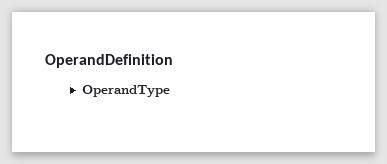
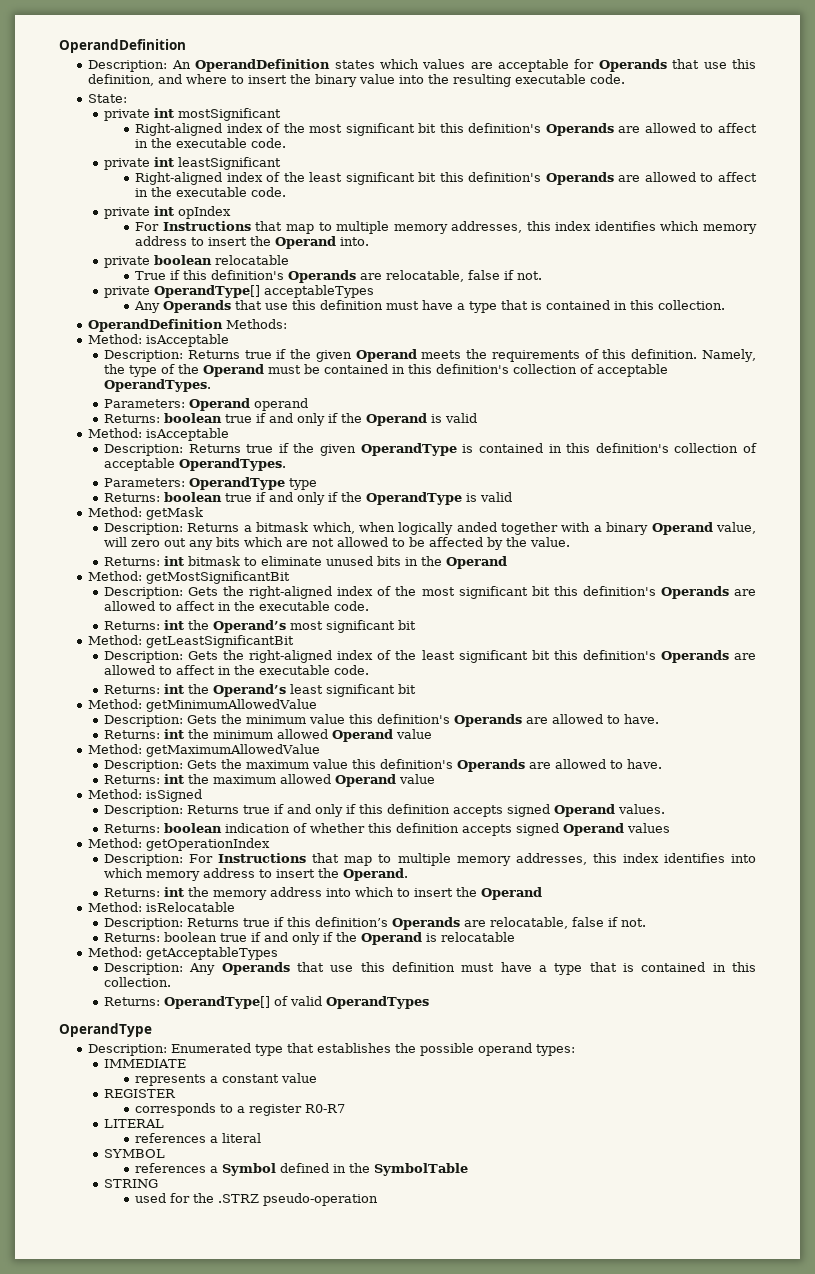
+ Description: An OperandDefinition states which values are acceptable for Operands that use this definition, and where to insert the binary value into the resulting executable code.
+ State:
+ private int mostSignificant
+ Right-aligned index of the most significant bit this definition's Operands are allowed to affect in the executable code.
+ private int leastSignificant
+ Right-aligned index of the least significant bit this definition's Operands are allowed to affect in the executable code.
+ private int opIndex
+ For Instructions that map to multiple memory addresses, this index identifies which memory address to insert the Operand into.
+ private boolean relocatable
+ True if this definition's Operands are relocatable, false if not.
+ private OperandType[] acceptableTypes
+ Any Operands that use this definition must have a type that is contained in this collection.
+ OperandDefinition Methods:
+ Method: isAcceptable
+ Description: Returns true if the given Operand meets the requirements of this definition. Namely, the type of the Operand must be contained in this definition's collection of acceptable OperandTypes.
+ Parameters: Operand operand
+ Returns: boolean true if and only if the Operand is valid
+ Method: isAcceptable
+ Description: Returns true if the given OperandType is contained in this definition's collection of acceptable OperandTypes.
+ Parameters: OperandType type
+ Returns: boolean true if and only if the OperandType is valid
+ Method: getMask
+ Description: Returns a bitmask which, when logically anded together with a binary Operand value, will zero out any bits which are not allowed to be affected by the value.
+ Returns: int bitmask to eliminate unused bits in the Operand
+ Method: getMostSignificantBit
+ Description: Gets the right-aligned index of the most significant bit this definition's Operands are allowed to affect in the executable code.
+ Returns: int the Operand’s most significant bit
+ Method: getLeastSignificantBit
+ Description: Gets the right-aligned index of the least significant bit this definition's Operands are allowed to affect in the executable code.
+ Returns: int the Operand’s least significant bit
+ Method: getMinimumAllowedValue
+ Description: Gets the minimum value this definition's Operands are allowed to have.
+ Returns: int the minimum allowed Operand value
+ Method: getMaximumAllowedValue
+ Description: Gets the maximum value this definition's Operands are allowed to have.
+ Returns: int the maximum allowed Operand value
+ Method: isSigned
+ Description: Returns true if and only if this definition accepts signed Operand values.
+ Returns: boolean indication of whether this definition accepts signed Operand values
+ Method: getOperationIndex
+ Description: For Instructions that map to multiple memory addresses, this index identifies into which memory address to insert the Operand.
+ Returns: int the memory address into which to insert the Operand
+ Method: isRelocatable
+ Description: Returns true if this definition’s Operands are relocatable, false if not.
+ Returns: boolean true if and only if the Operand is relocatable
+ Method: getAcceptableTypes
+ Description: Any Operands that use this definition must have a type that is contained in this collection.
+ Returns: OperandType[] of valid OperandTypes
  OperandType
+ Description: Enumerated type that establishes the possible operand types:
+ IMMEDIATE
+ represents a constant value
+ REGISTER
+ corresponds to a register R0-R7
+ LITERAL
+ references a literal
+ SYMBOL
+ references a Symbol defined in the SymbolTable
+ STRING
+ used for the .STRZ pseudo-operation

